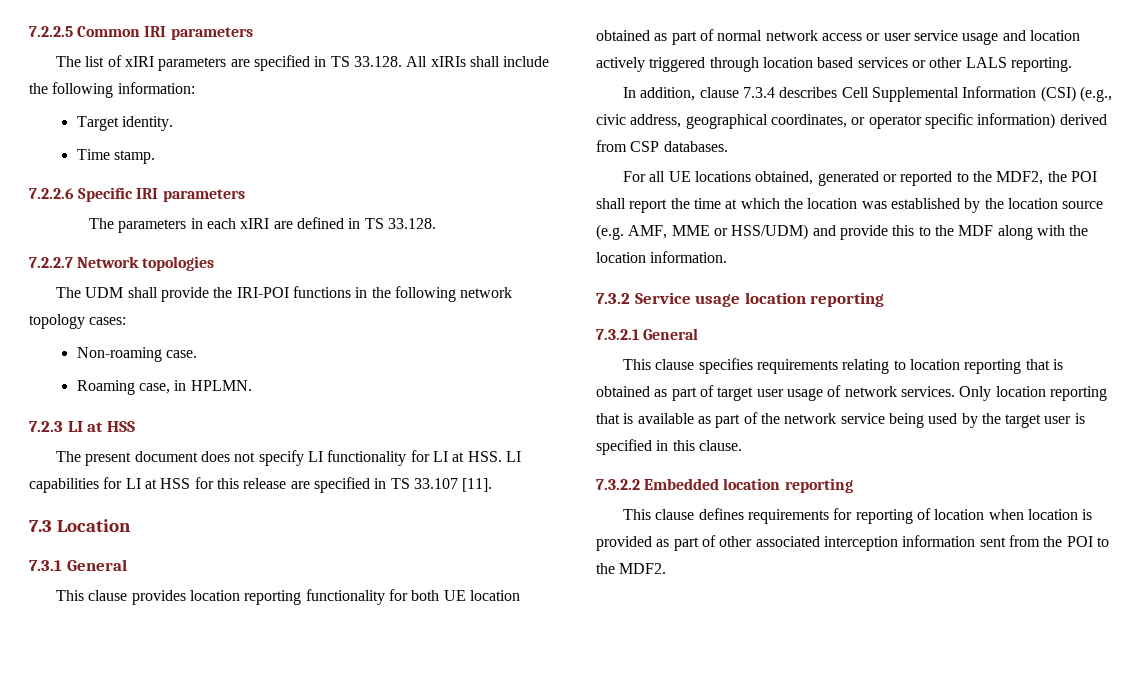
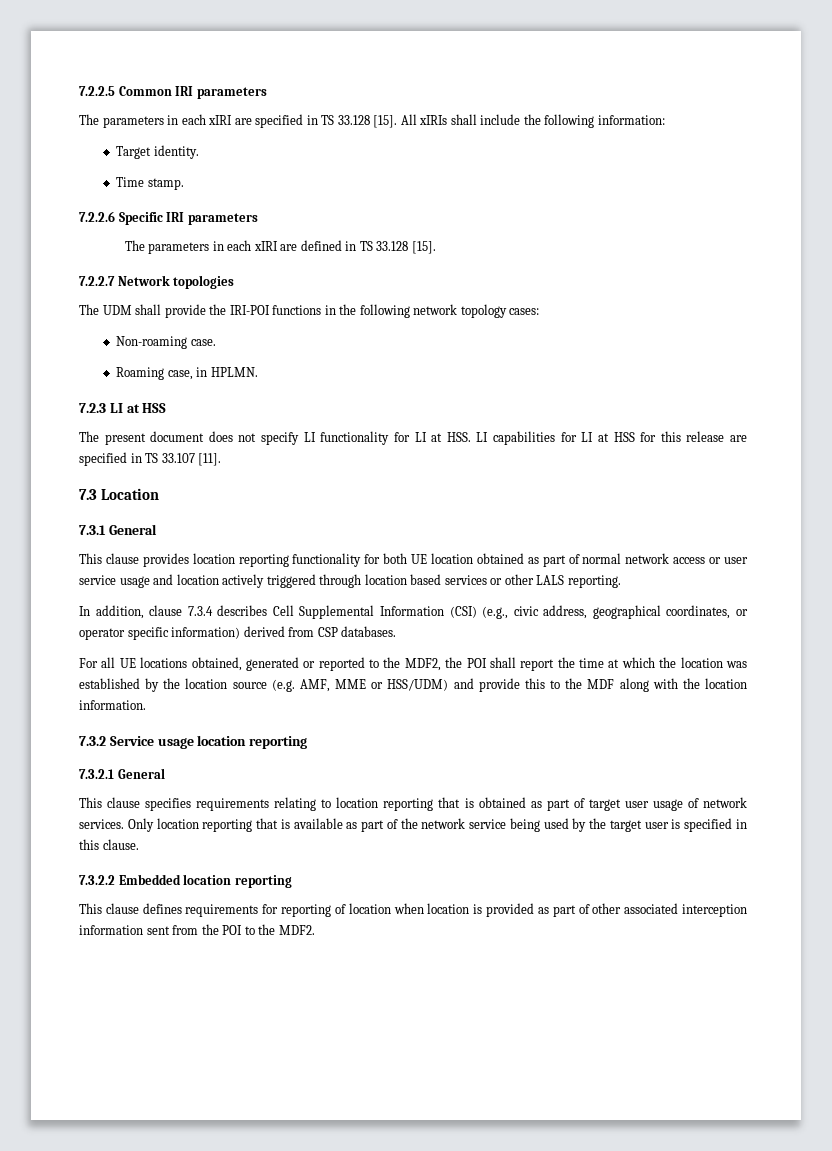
- The list of xIRI parameters are specified in TS 33.128. All xIRIs shall include the following information:
+ The parameters in each xIRI are specified in TS 33.128 [15]. All xIRIs shall include the following information:
- The parameters in each xIRI are defined in TS 33.128.
+ The parameters in each xIRI are defined in TS 33.128 [15].

